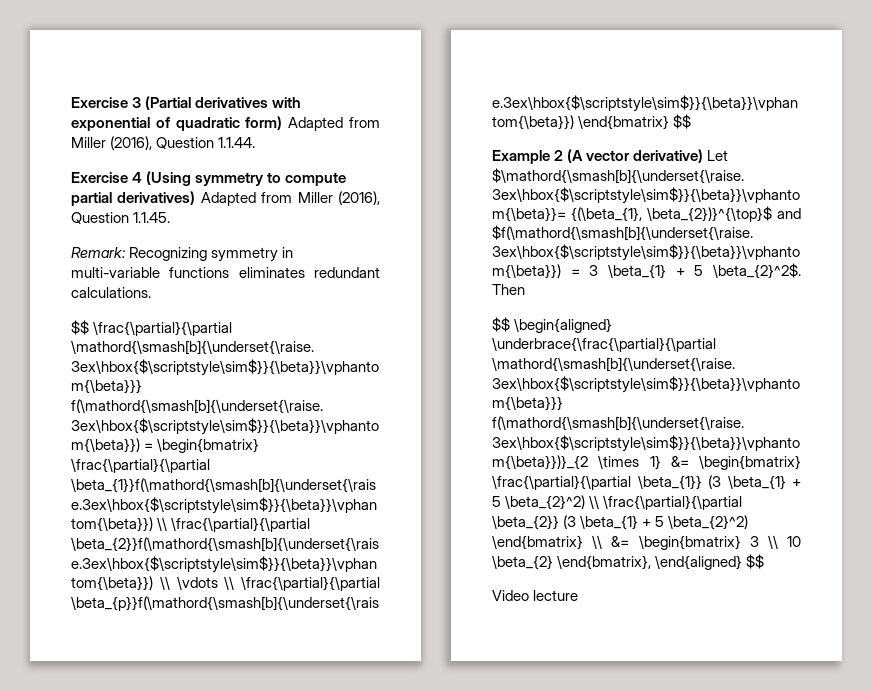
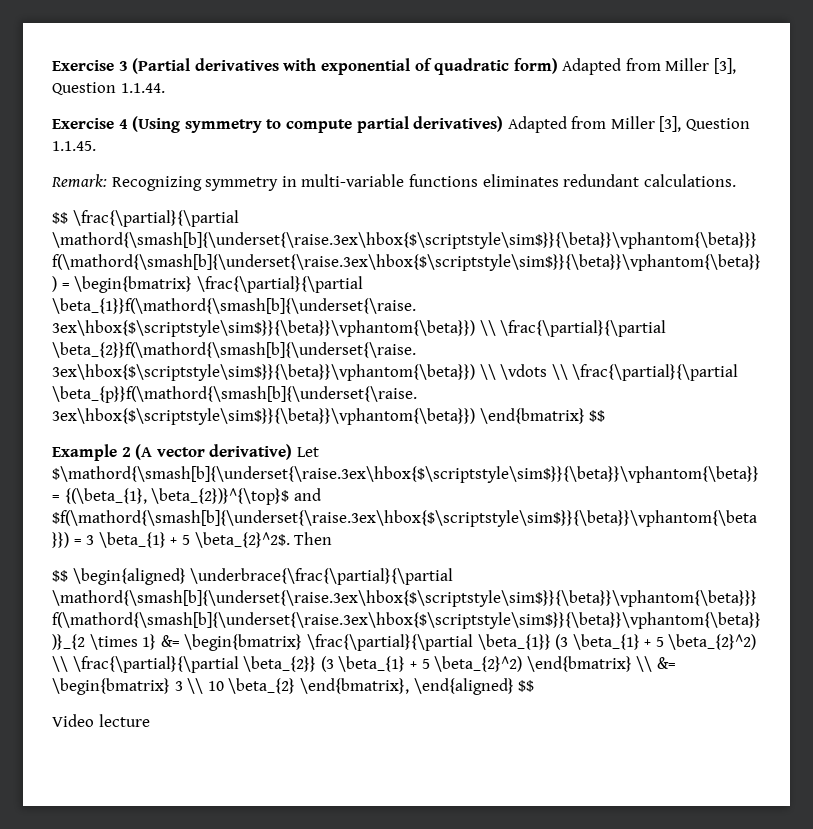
- Exercise 3 (Partial derivatives with exponential of quadratic form) Adapted from Miller (2016), Question 1.1.44.
+ Exercise 3 (Partial derivatives with exponential of quadratic form) Adapted from Miller [3], Question 1.1.44.
- Exercise 4 (Using symmetry to compute partial derivatives) Adapted from Miller (2016), Question 1.1.45.
+ Exercise 4 (Using symmetry to compute partial derivatives) Adapted from Miller [3], Question 1.1.45.

